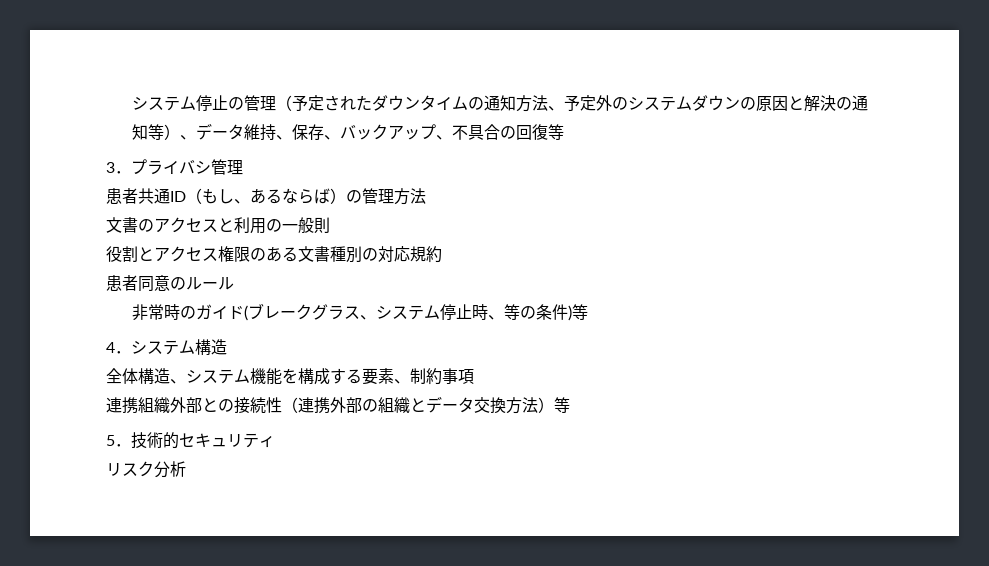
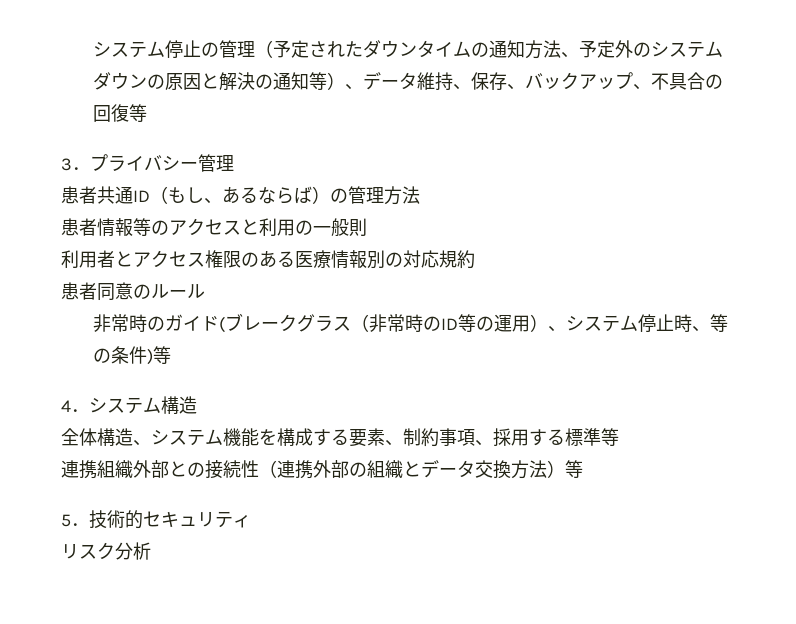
- 3．プライバシ管理
+ 3．プライバシー管理
- 文書のアクセスと利用の一般則
+ 患者情報等のアクセスと利用の一般則
- 役割とアクセス権限のある文書種別の対応規約
+ 利用者とアクセス権限のある医療情報別の対応規約
- 非常時のガイド(ブレークグラス、システム停止時、等の条件)等
+ 非常時のガイド(ブレークグラス（非常時のID等の運用）、システム停止時、等の条件)等
- 全体構造、システム機能を構成する要素、制約事項
+ 全体構造、システム機能を構成する要素、制約事項、採用する標準等

